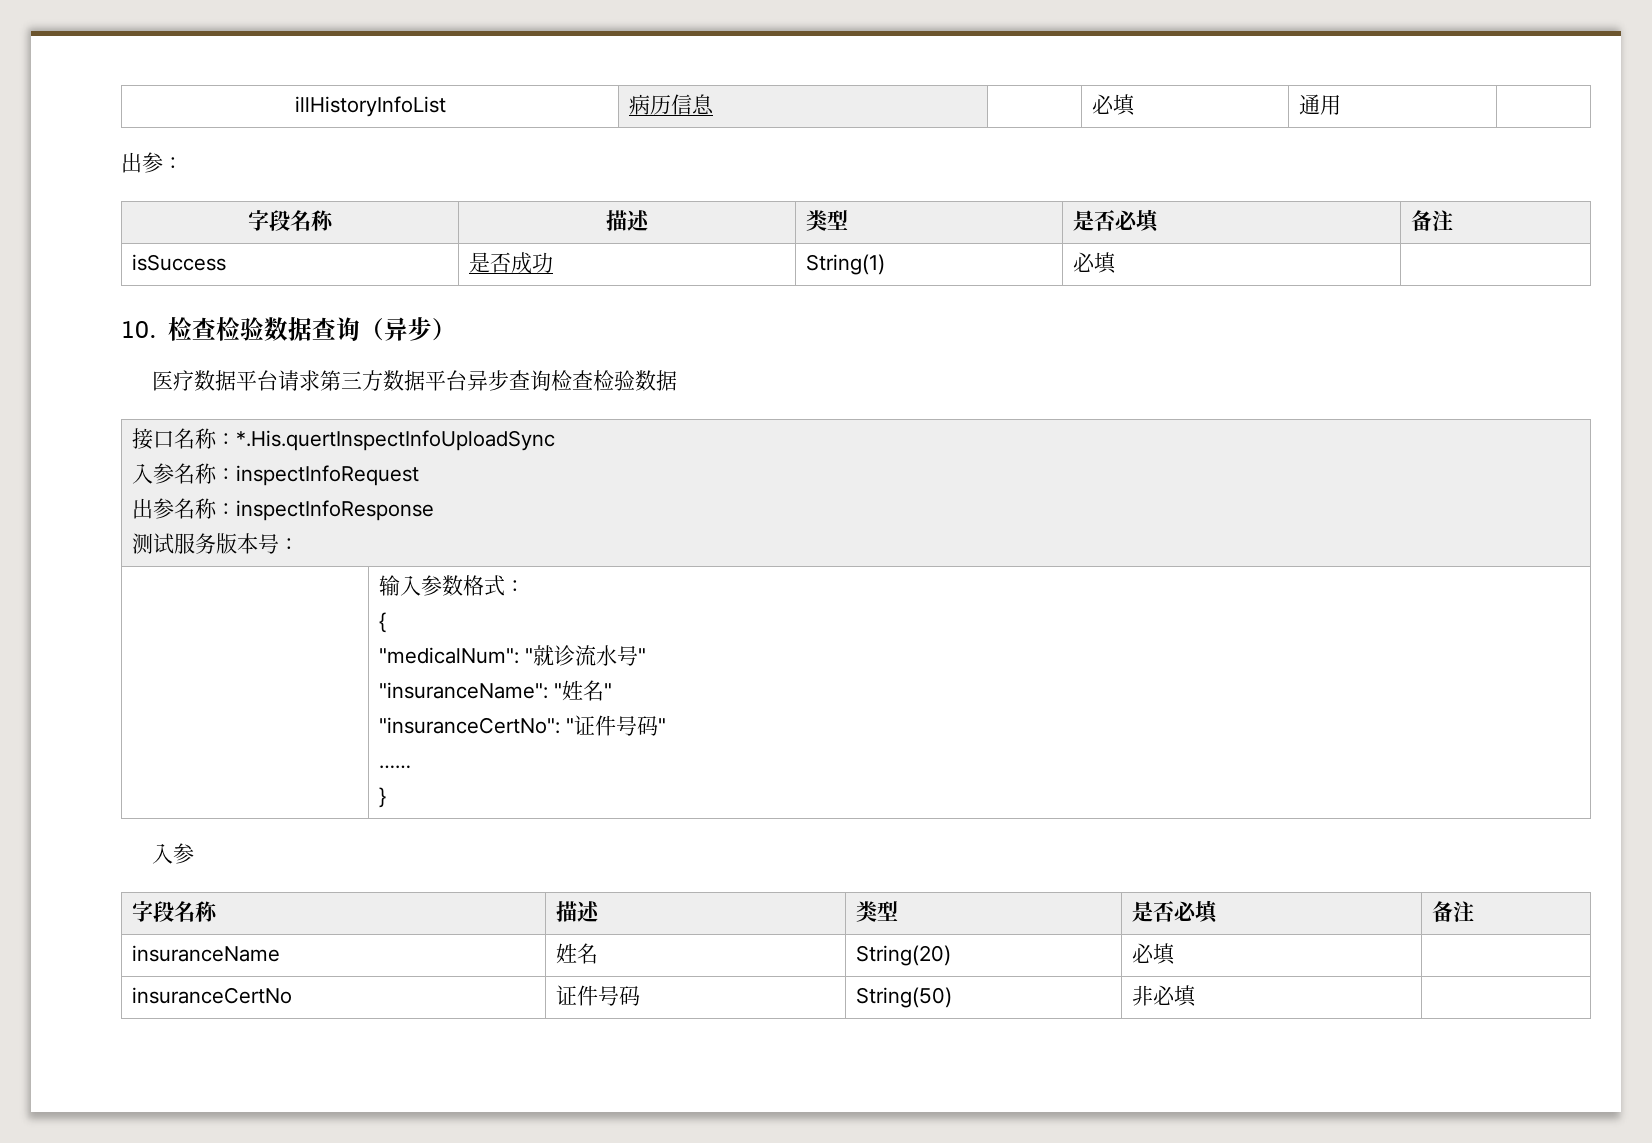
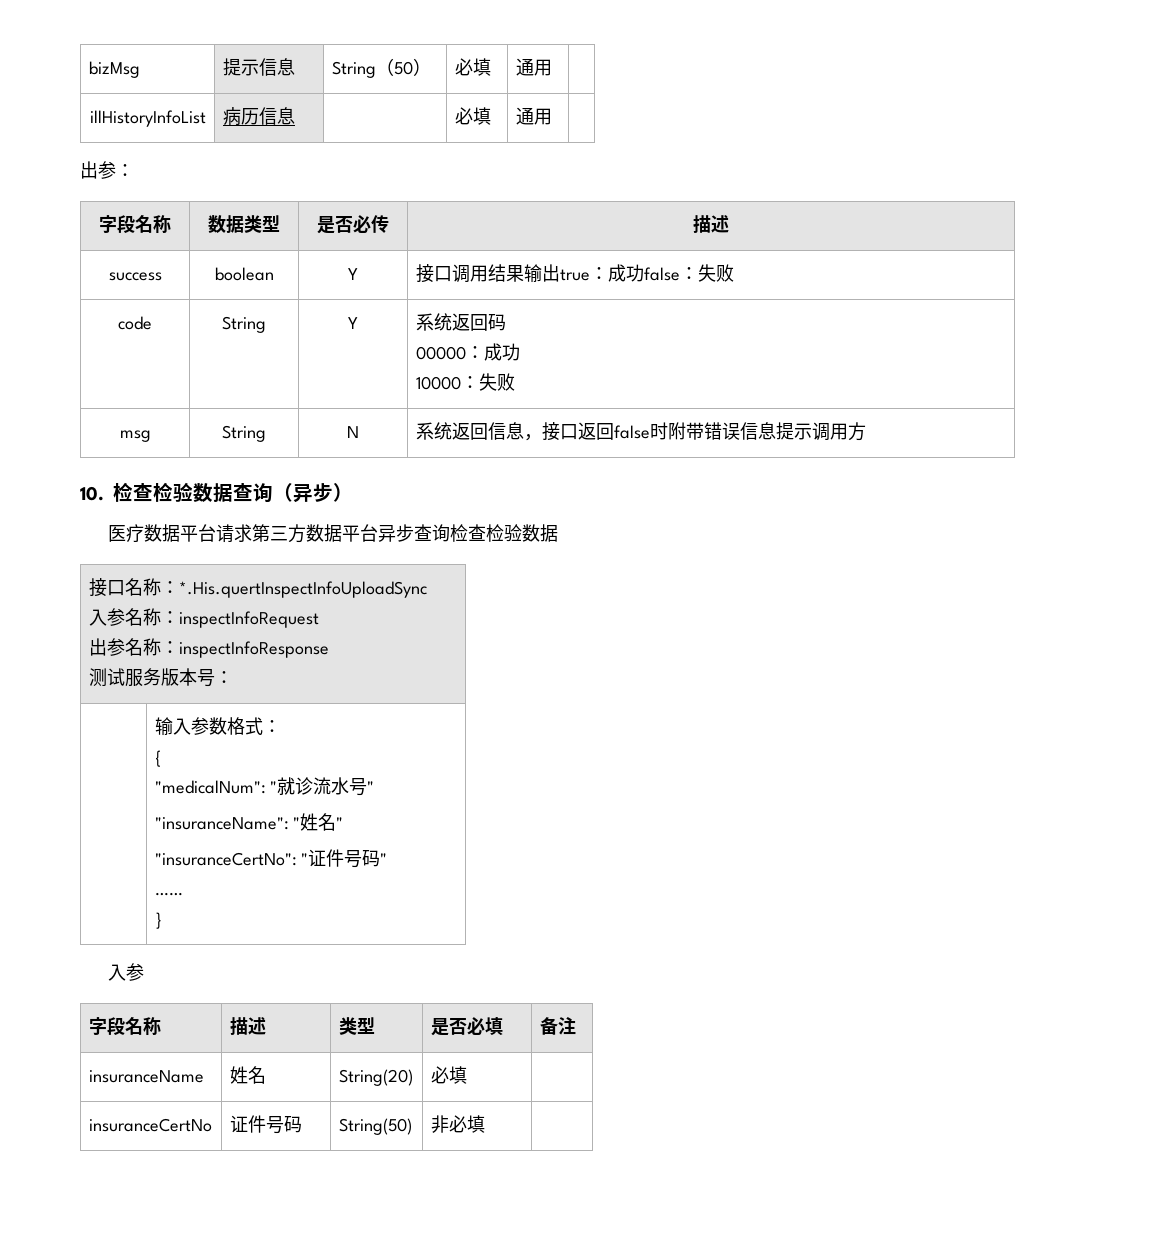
+ bizMsg | 提示信息 | String（50） | 必填 | 通用 |
  出参：
- 字段名称 | 描述 | 类型 | 是否必填 | 备注
- isSuccess | 是否成功 | String(1) | 必填 |
+ 字段名称 | 数据类型 | 是否必传 | 描述
+ success | boolean | Y | 接口调用结果输出true：成功false：失败
+ code | String | Y | 系统返回码
+ 00000：成功
+ 10000：失败
+ msg | String | N | 系统返回信息，接口返回false时附带错误信息提示调用方

